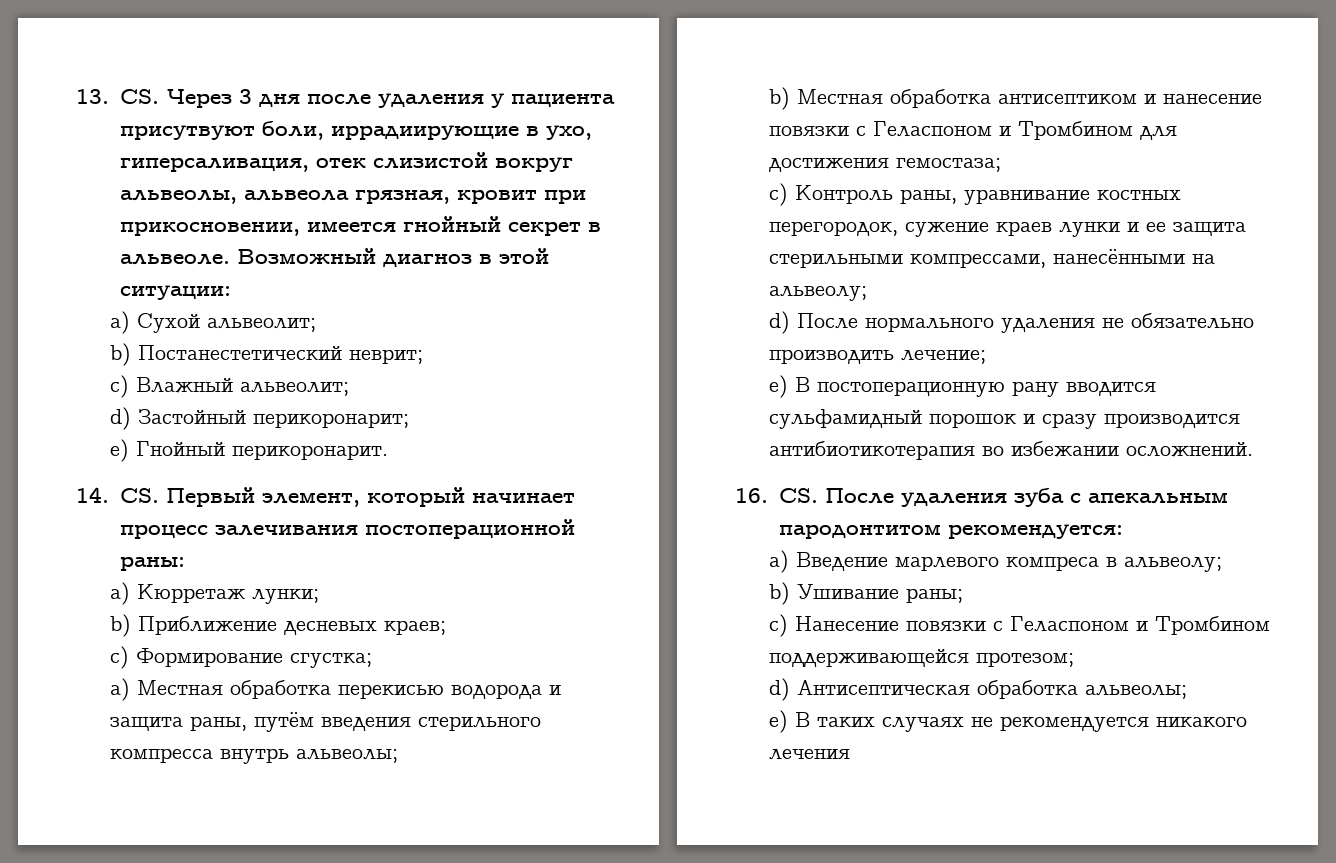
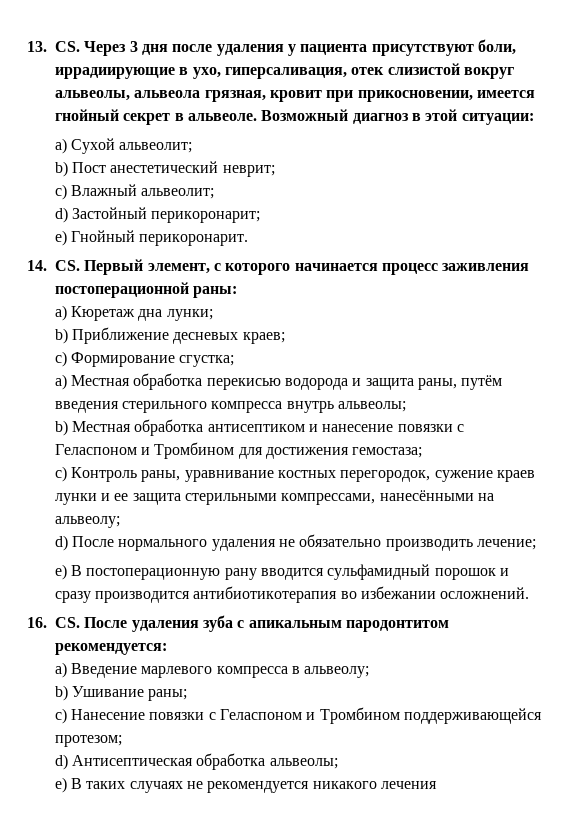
- 13. CS. Через 3 дня после удаления у пациента присутвуют боли, иррадиирующие в ухо, гиперсаливация, отек слизистой вокруг альвеолы, альвеола грязная, кровит при прикосновении, имеется гнойный секрет в альвеоле.
+ 13. CS. Через 3 дня после удаления у пациента присутствуют боли, иррадиирующие в ухо, гиперсаливация, отек слизистой вокруг альвеолы, альвеола грязная, кровит при прикосновении, имеется гнойный секрет в альвеоле.
- b) Постанестетический неврит;
+ b) Пост анестетический неврит;
- 14. CS. Первый элемент, который начинает процесс залечивания постоперационной раны:
+ 14. CS. Первый элемент, с которого начинается процесс заживления постоперационной раны:
- a) Кюрретаж лунки;
+ a) Кюретаж дна лунки;
- 16. CS. После удаления зуба с апекальным пародонтитом рекомендуется:
+ 16. CS. После удаления зуба с апикальным пародонтитом рекомендуется:
- a) Введение марлевого компреса в альвеолу;
+ a) Введение марлевого компресса в альвеолу;

